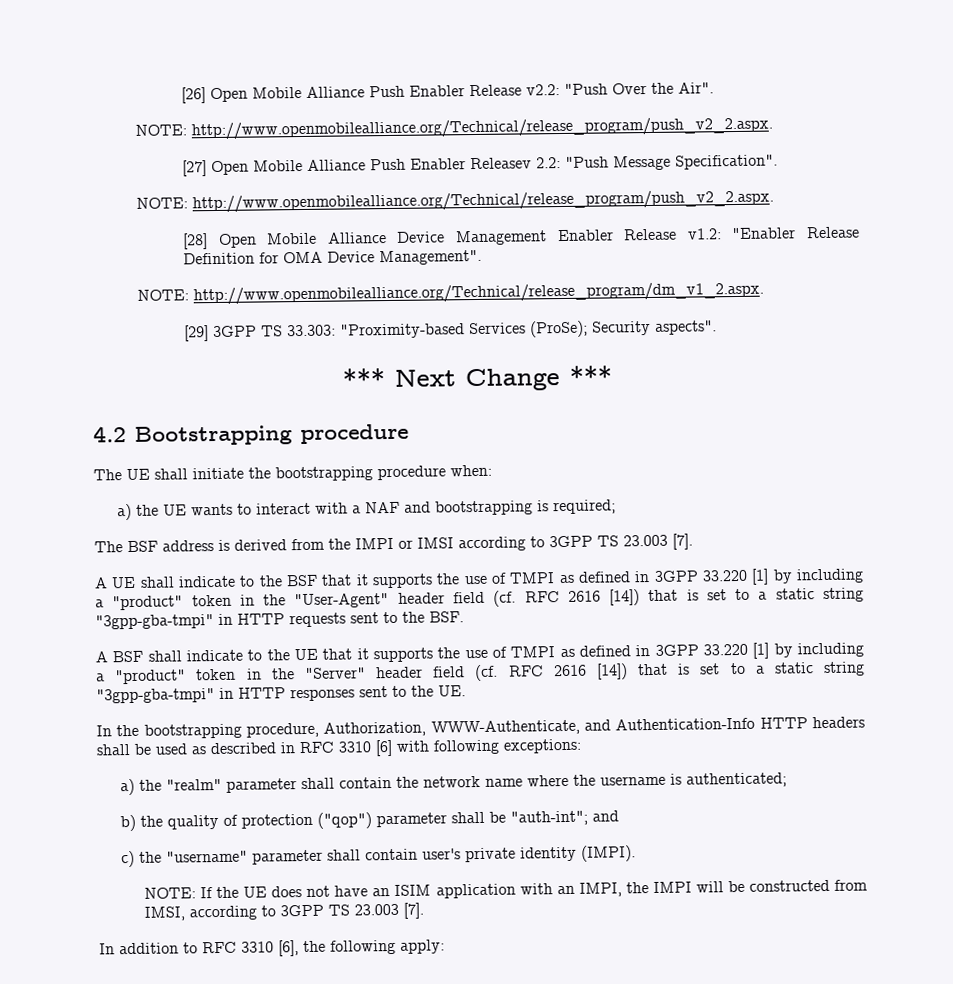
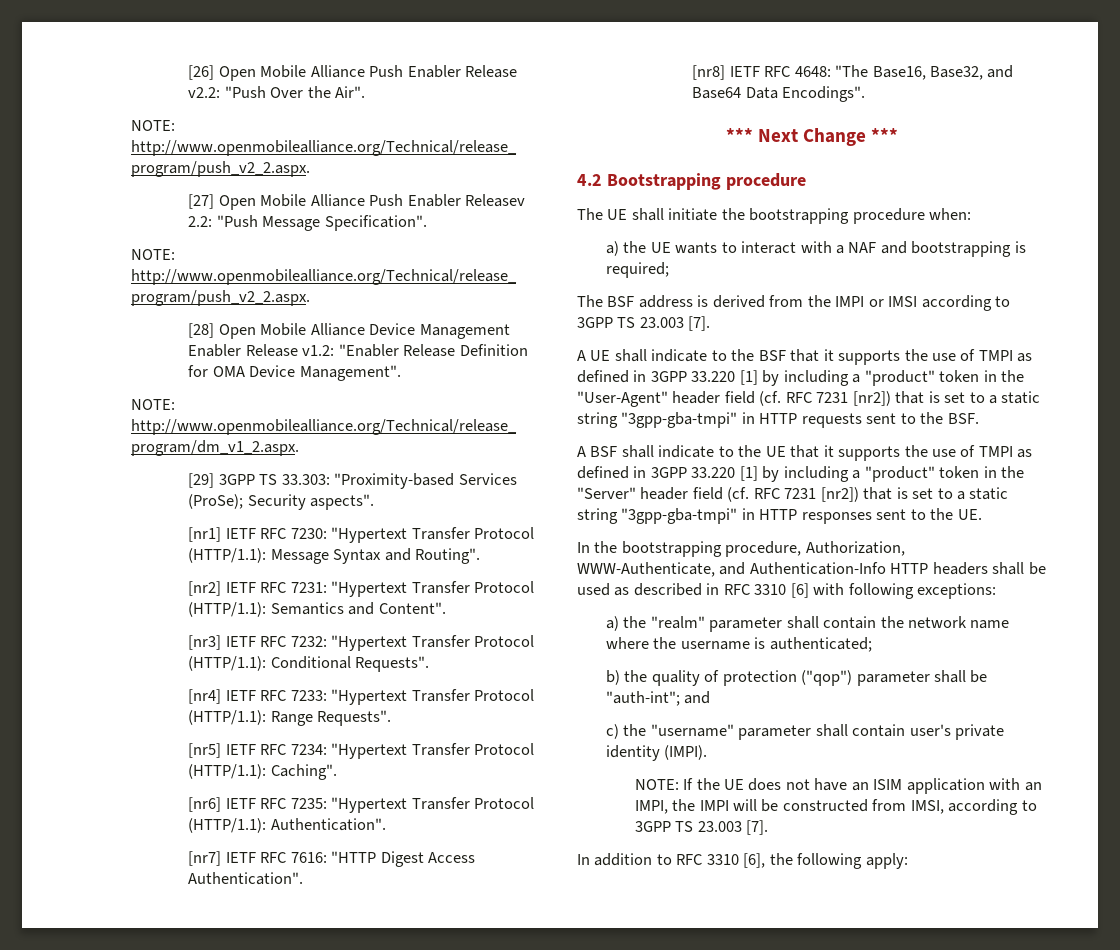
+ [nr1] IETF RFC 7230: "Hypertext Transfer Protocol (HTTP/1.1): Message Syntax and Routing".
+ [nr2] IETF RFC 7231: "Hypertext Transfer Protocol (HTTP/1.1): Semantics and Content".
+ [nr3] IETF RFC 7232: "Hypertext Transfer Protocol (HTTP/1.1): Conditional Requests".
+ [nr4] IETF RFC 7233: "Hypertext Transfer Protocol (HTTP/1.1): Range Requests".
+ [nr5] IETF RFC 7234: "Hypertext Transfer Protocol (HTTP/1.1): Caching".
+ [nr6] IETF RFC 7235: "Hypertext Transfer Protocol (HTTP/1.1): Authentication".
+ [nr7] IETF RFC 7616: "HTTP Digest Access Authentication".
+ [nr8] IETF RFC 4648: "The Base16, Base32, and Base64 Data Encodings".
- A UE shall indicate to the BSF that it supports the use of TMPI as defined in 3GPP 33.220 [1] by including a "product" token in the "User-Agent" header field (cf. RFC 2616 [14]) that is set to a static string "3gpp-gba-tmpi" in HTTP requests sent to the BSF.
+ A UE shall indicate to the BSF that it supports the use of TMPI as defined in 3GPP 33.220 [1] by including a "product" token in the "User-Agent" header field (cf. RFC 7231 [nr2]) that is set to a static string "3gpp-gba-tmpi" in HTTP requests sent to the BSF.
- A BSF shall indicate to the UE that it supports the use of TMPI as defined in 3GPP 33.220 [1] by including a "product" token in the "Server" header field (cf. RFC 2616 [14]) that is set to a static string "3gpp-gba-tmpi" in HTTP responses sent to the UE.
+ A BSF shall indicate to the UE that it supports the use of TMPI as defined in 3GPP 33.220 [1] by including a "product" token in the "Server" header field (cf. RFC 7231 [nr2]) that is set to a static string "3gpp-gba-tmpi" in HTTP responses sent to the UE.

